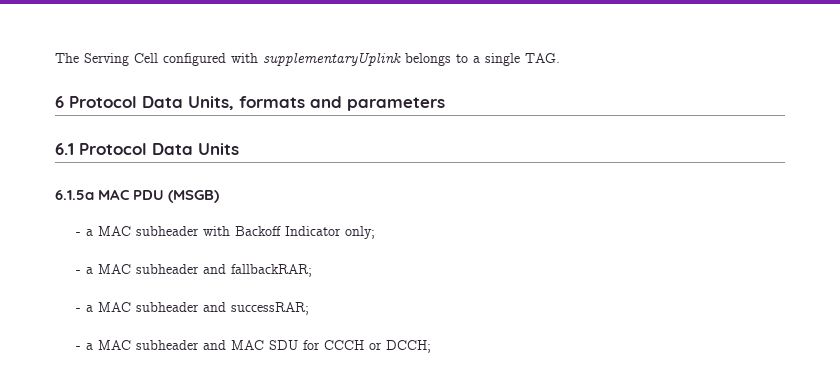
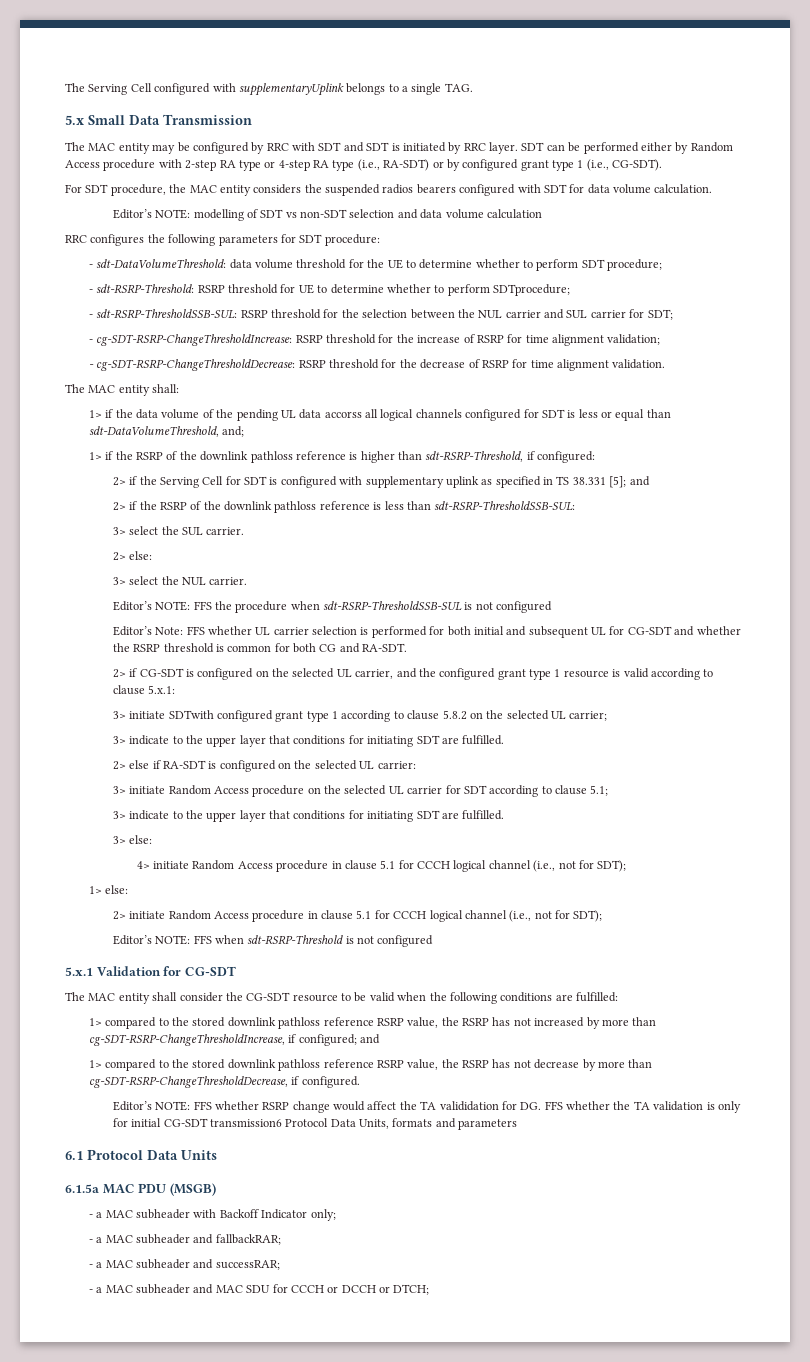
- 6 Protocol Data Units, formats and parameters
+ 5.x Small Data Transmission
+ The MAC entity may be configured by RRC with SDT and SDT is initiated by RRC layer. SDT can be performed either by Random Access procedure with 2-step RA type or 4-step RA type (i.e., RA-SDT) or by configured grant type 1 (i.e., CG-SDT).
+ For SDT procedure, the MAC entity considers the suspended radios bearers configured with SDT for data volume calculation.
+ Editor’s NOTE: modelling of SDT vs non-SDT selection and data volume calculation
+ RRC configures the following parameters for SDT procedure:
+ - sdt-DataVolumeThreshold: data volume threshold for the UE to determine whether to perform SDT procedure;
+ - sdt-RSRP-Threshold: RSRP threshold for UE to determine whether to perform SDTprocedure;
+ - sdt-RSRP-ThresholdSSB-SUL: RSRP threshold for the selection between the NUL carrier and SUL carrier for SDT;
+ - cg-SDT-RSRP-ChangeThresholdIncrease: RSRP threshold for the increase of RSRP for time alignment validation;
+ - cg-SDT-RSRP-ChangeThresholdDecrease: RSRP threshold for the decrease of RSRP for time alignment validation.
+ The MAC entity shall:
+ 1> if the data volume of the pending UL data accorss all logical channels configured for SDT is less or equal than sdt-DataVolumeThreshold, and;
+ 1> if the RSRP of the downlink pathloss reference is higher than sdt-RSRP-Threshold, if configured:
+ 2> if the Serving Cell for SDT is configured with supplementary uplink as specified in TS 38.331 [5]; and
+ 2> if the RSRP of the downlink pathloss reference is less than sdt-RSRP-ThresholdSSB-SUL:
+ 3> select the SUL carrier.
+ 2> else:
+ 3> select the NUL carrier.
+ Editor’s NOTE: FFS the procedure when sdt-RSRP-ThresholdSSB-SUL is not configured
+ Editor’s Note: FFS whether UL carrier selection is performed for both initial and subsequent UL for CG-SDT and whether the RSRP threshold is common for both CG and RA-SDT.
+ 2> if CG-SDT is configured on the selected UL carrier, and the configured grant type 1 resource is valid according to clause 5.x.1:
+ 3> initiate SDTwith configured grant type 1 according to clause 5.8.2 on the selected UL carrier;
+ 3> indicate to the upper layer that conditions for initiating SDT are fulfilled.
+ 2> else if RA-SDT is configured on the selected UL carrier:
+ 3> initiate Random Access procedure on the selected UL carrier for SDT according to clause 5.1;
+ 3> indicate to the upper layer that conditions for initiating SDT are fulfilled.
+ 3> else:
+ 4> initiate Random Access procedure in clause 5.1 for CCCH logical channel (i.e., not for SDT);
+ 1> else:
+ 2> initiate Random Access procedure in clause 5.1 for CCCH logical channel (i.e., not for SDT);
+ Editor’s NOTE: FFS when sdt-RSRP-Threshold is not configured
+ 5.x.1 Validation for CG-SDT
+ The MAC entity shall consider the CG-SDT resource to be valid when the following conditions are fulfilled:
+ 1> compared to the stored downlink pathloss reference RSRP value, the RSRP has not increased by more than cg-SDT-RSRP-ChangeThresholdIncrease, if configured; and
+ 1> compared to the stored downlink pathloss reference RSRP value, the RSRP has not decrease by more than cg-SDT-RSRP-ChangeThresholdDecrease, if configured.
+ Editor’s NOTE: FFS whether RSRP change would affect the TA valididation for DG. FFS whether the TA validation is only for initial CG-SDT transmission6 Protocol Data Units, formats and parameters
- - a MAC subheader and MAC SDU for CCCH or DCCH;
+ - a MAC subheader and MAC SDU for CCCH or DCCH or DTCH;

